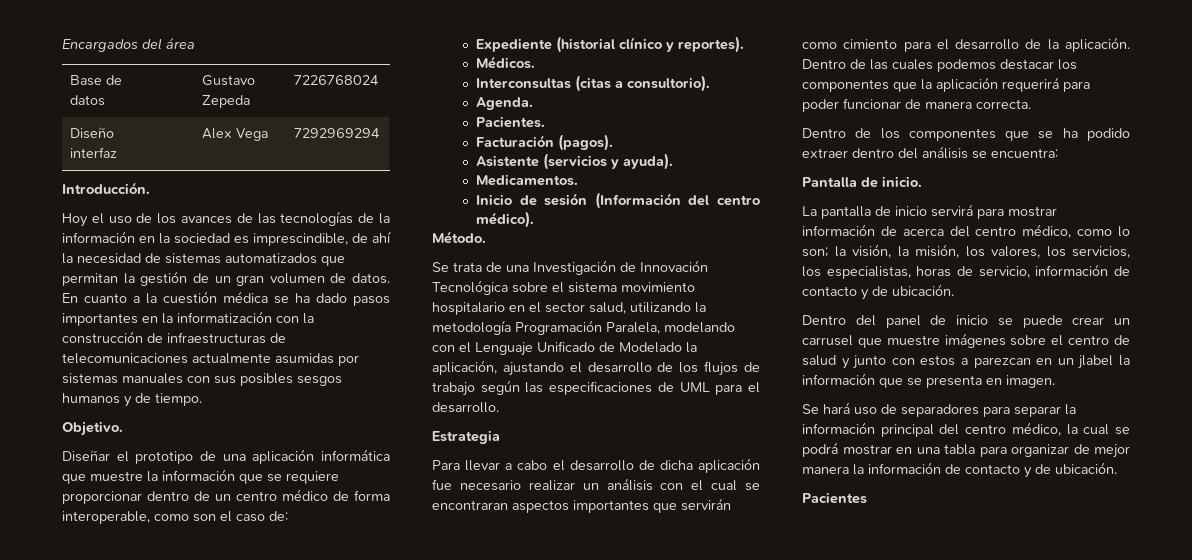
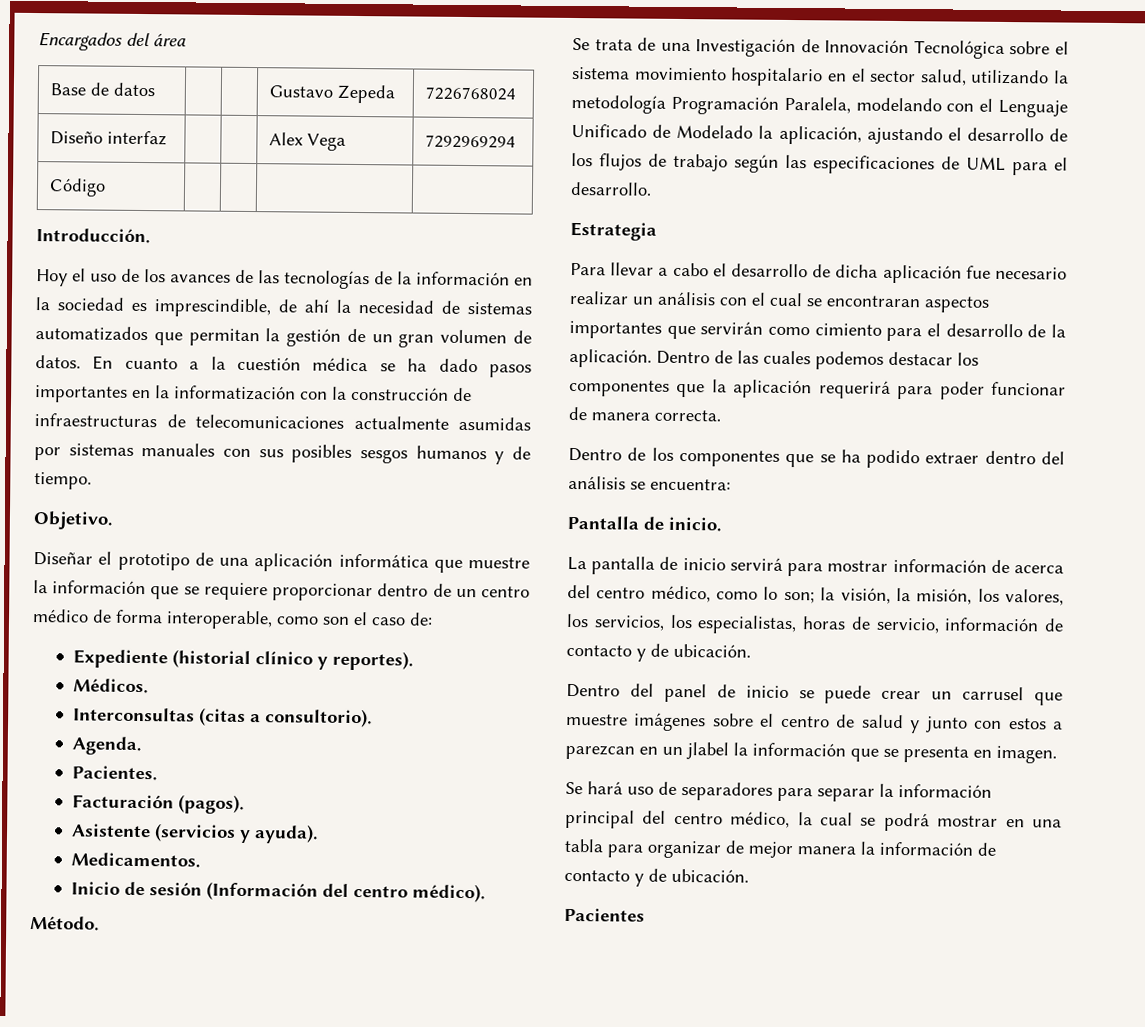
+ Código | | | |

